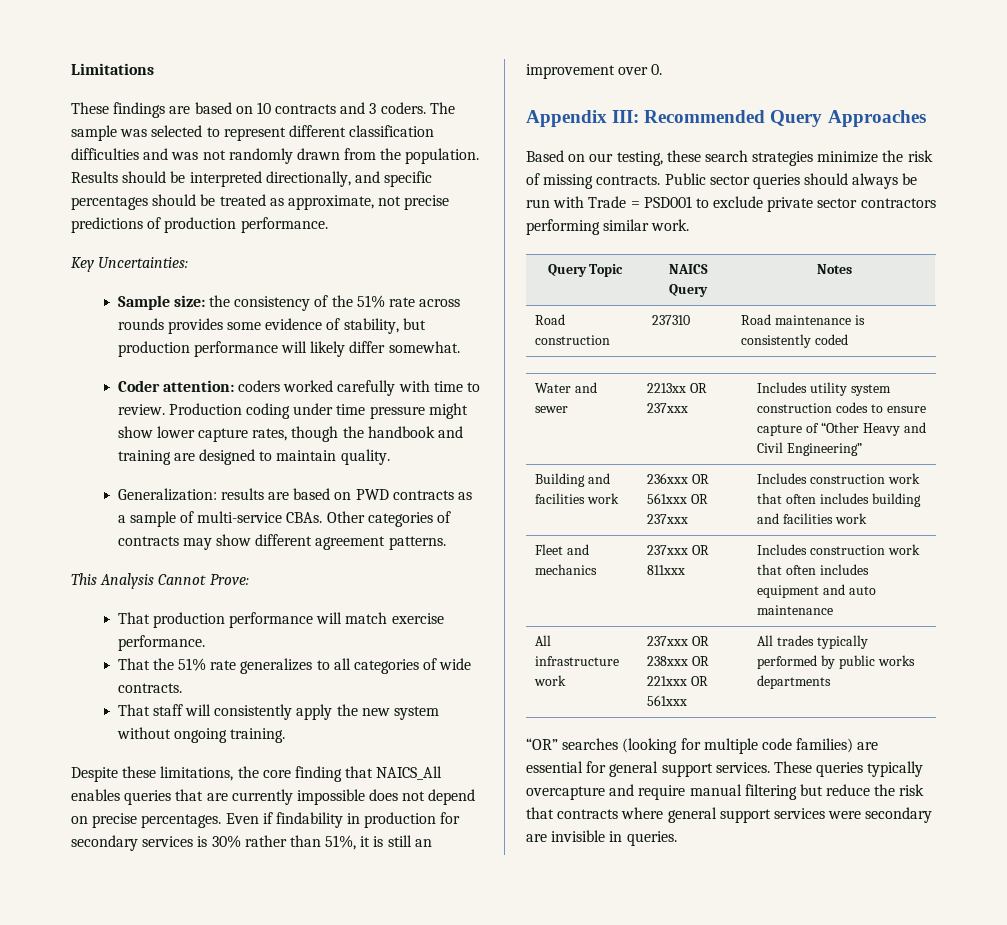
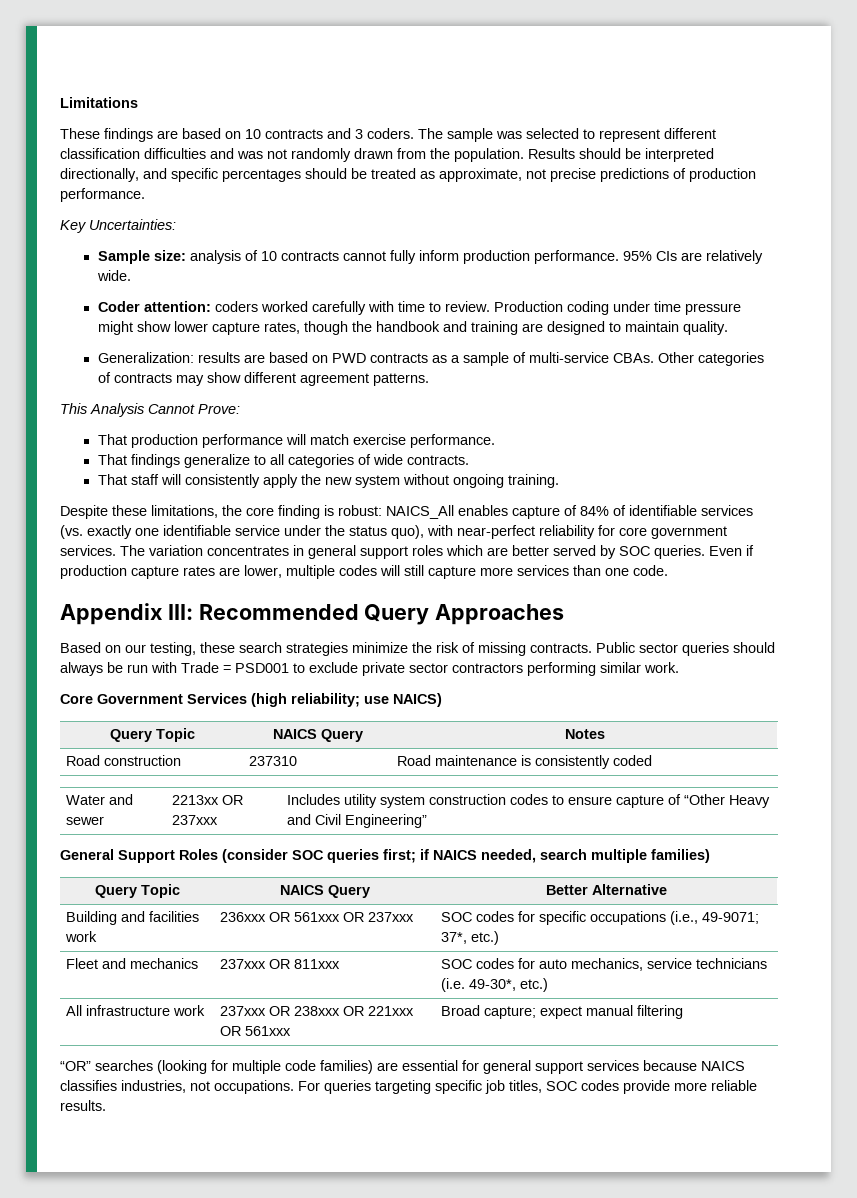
- Sample size: the consistency of the 51% rate across rounds provides some evidence of stability, but production performance will likely differ somewhat.
+ Sample size: analysis of 10 contracts cannot fully inform production performance. 95% CIs are relatively wide.
- That the 51% rate generalizes to all categories of wide contracts.
+ That findings generalize to all categories of wide contracts.
- Despite these limitations, the core finding that NAICS_All enables queries that are currently impossible does not depend on precise percentages. Even if findability in production for secondary services is 30% rather than 51%, it is still an improvement over 0.
+ Despite these limitations, the core finding is robust: NAICS_All enables capture of 84% of identifiable services (vs. exactly one identifiable service under the status quo), with near-perfect reliability for core government services. The variation concentrates in general support roles which are better served by SOC queries. Even if production capture rates are lower, multiple codes will still capture more services than one code.
+ Core Government Services (high reliability; use NAICS)
+ General Support Roles (consider SOC queries first; if NAICS needed, search multiple families)
+ Query Topic | NAICS Query | Better Alternative
- Building and facilities work | 236xxx OR 561xxx OR 237xxx | Includes construction work that often includes building and facilities work
+ Building and facilities work | 236xxx OR 561xxx OR 237xxx | SOC codes for specific occupations (i.e., 49-9071; 37*, etc.)
- Fleet and mechanics | 237xxx OR 811xxx | Includes construction work that often includes equipment and auto maintenance
+ Fleet and mechanics | 237xxx OR 811xxx | SOC codes for auto mechanics, service technicians (i.e. 49-30*, etc.)
- All infrastructure work | 237xxx OR 238xxx OR 221xxx OR 561xxx | All trades typically performed by public works departments
+ All infrastructure work | 237xxx OR 238xxx OR 221xxx OR 561xxx | Broad capture; expect manual filtering
- “OR” searches (looking for multiple code families) are essential for general support services. These queries typically overcapture and require manual filtering but reduce the risk that contracts where general support services were secondary are invisible in queries.
+ “OR” searches (looking for multiple code families) are essential for general support services because NAICS classifies industries, not occupations. For queries targeting specific job titles, SOC codes provide more reliable results.

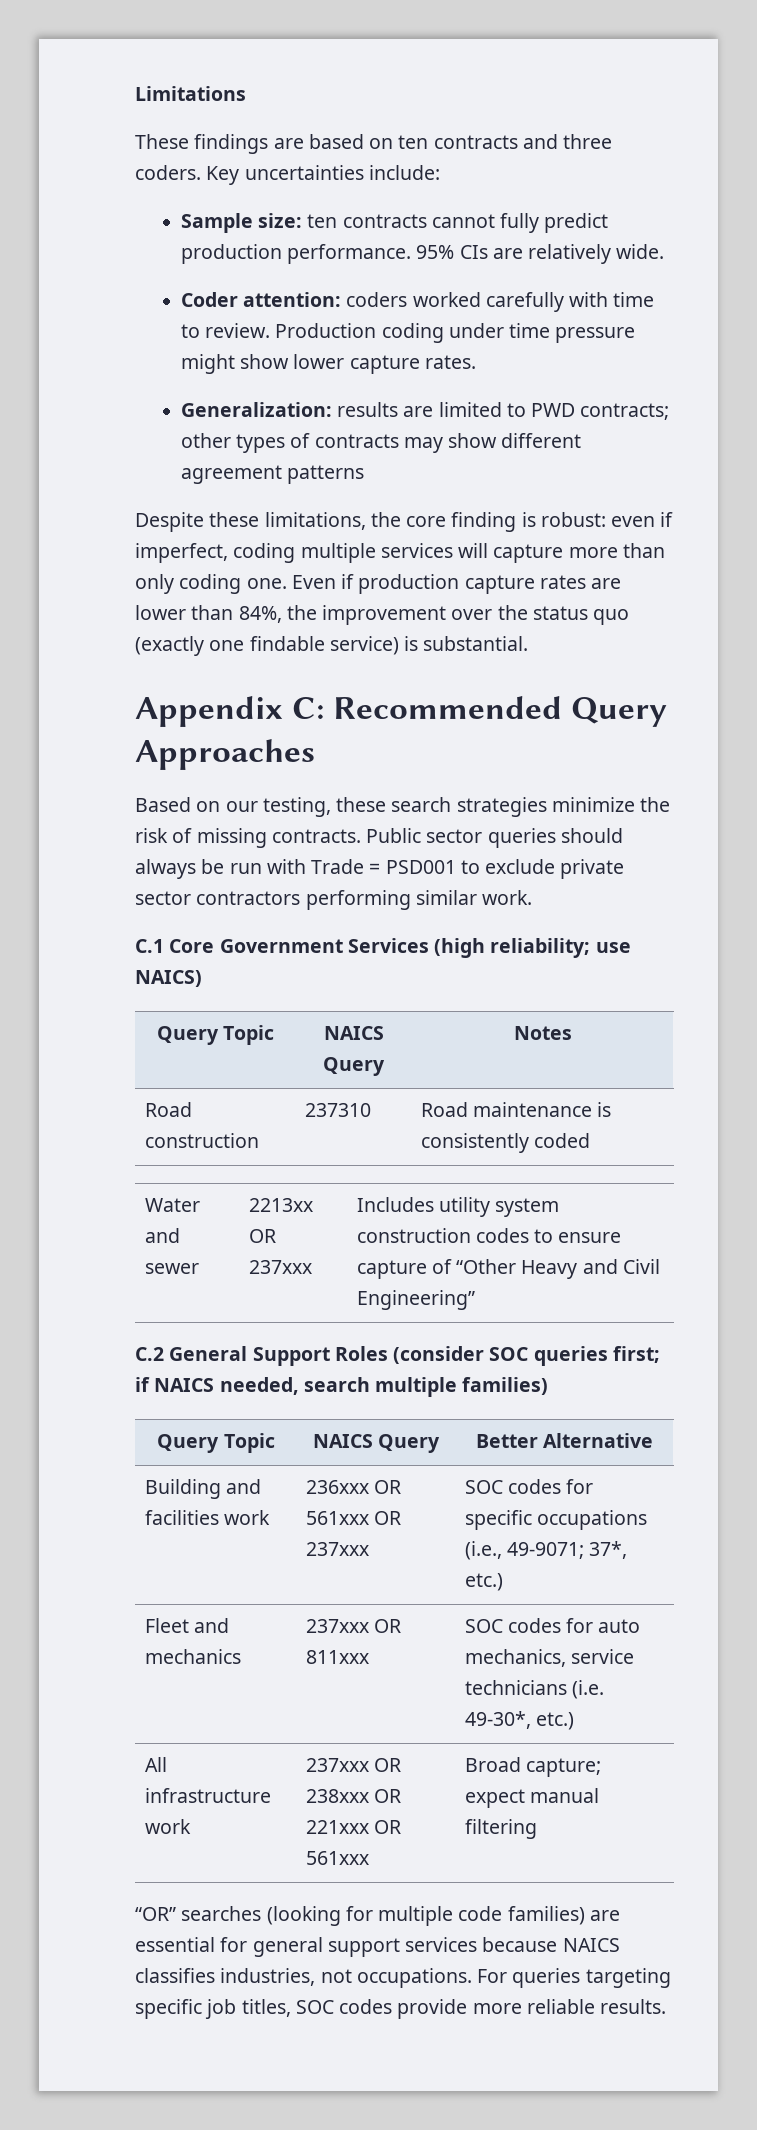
- These findings are based on 10 contracts and 3 coders. The sample was selected to represent different classification difficulties and was not randomly drawn from the population. Results should be interpreted directionally, and specific percentages should be treated as approximate, not precise predictions of production performance.
- Key Uncertainties:
+ These findings are based on ten contracts and three coders. Key uncertainties include:
- Sample size: analysis of 10 contracts cannot fully inform production performance.
+ Sample size: ten contracts cannot fully predict production performance.
- Production coding under time pressure might show lower capture rates, though the handbook and training are designed to maintain quality.
- Generalization: results are based on PWD contracts as a sample of multi-service CBAs. Other categories of contracts may show different agreement patterns.
- This Analysis Cannot Prove:
- That production performance will match exercise performance.
- That findings generalize to all categories of wide contracts.
- That staff will consistently apply the new system without ongoing training.
+ Production coding under time pressure might show lower capture rates.
+ Generalization: results are limited to PWD contracts; other types of contracts may show different agreement patterns
- Despite these limitations, the core finding is robust: NAICS_All enables capture of 84% of identifiable services (vs. exactly one identifiable service under the status quo), with near-perfect reliability for core government services. The variation concentrates in general support roles which are better served by SOC queries.
+ Despite these limitations, the core finding is robust: even if imperfect, coding multiple services will capture more than only coding one.
- Even if production capture rates are lower, multiple codes will still capture more services than one code.
+ Even if production capture rates are lower than 84%, the improvement over the status quo (exactly one findable service) is substantial.
- Appendix III: Recommended Query Approaches
+ Appendix C: Recommended Query Approaches
- Core Government Services (high reliability; use NAICS)
+ C.1 Core Government Services (high reliability; use NAICS)
- General Support Roles (consider SOC queries first; if NAICS needed, search multiple families)
+ C.2 General Support Roles (consider SOC queries first; if NAICS needed, search multiple families)

